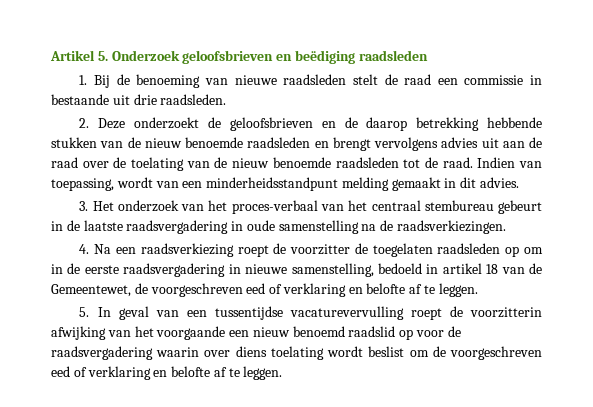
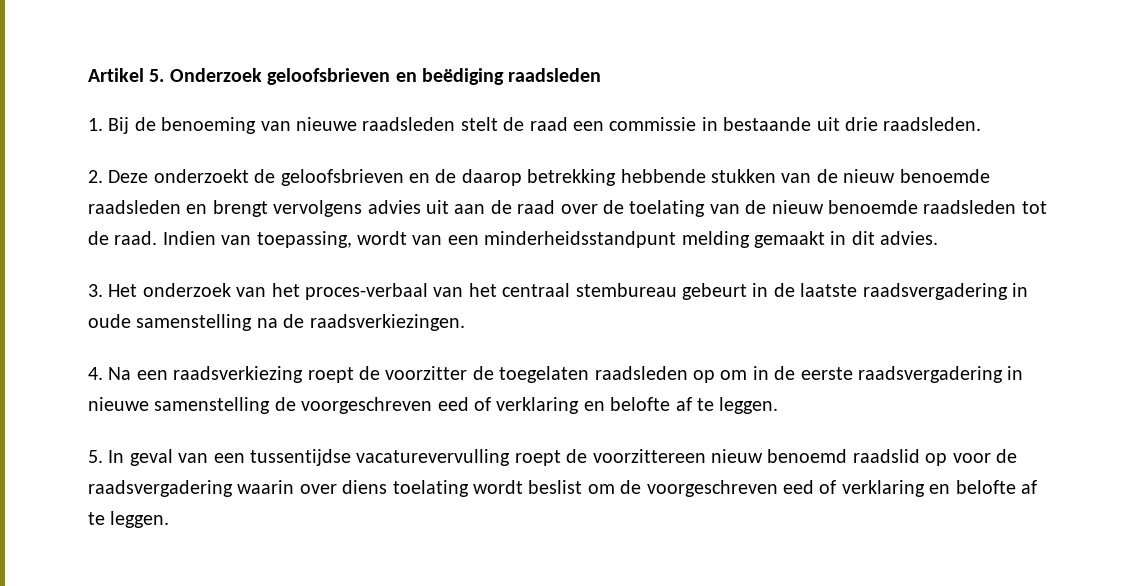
- 4. Na een raadsverkiezing roept de voorzitter de toegelaten raadsleden op om in de eerste raadsvergadering in nieuwe samenstelling, bedoeld in artikel 18 van de Gemeentewet, de voorgeschreven eed of verklaring en belofte af te leggen.
+ 4. Na een raadsverkiezing roept de voorzitter de toegelaten raadsleden op om in de eerste raadsvergadering in nieuwe samenstelling de voorgeschreven eed of verklaring en belofte af te leggen.
- 5. In geval van een tussentijdse vacaturevervulling roept de voorzitterin afwijking van het voorgaande een nieuw benoemd raadslid op voor de raadsvergadering waarin over diens toelating wordt beslist om de voorgeschreven eed of verklaring en belofte af te leggen.
+ 5. In geval van een tussentijdse vacaturevervulling roept de voorzittereen nieuw benoemd raadslid op voor de raadsvergadering waarin over diens toelating wordt beslist om de voorgeschreven eed of verklaring en belofte af te leggen.

